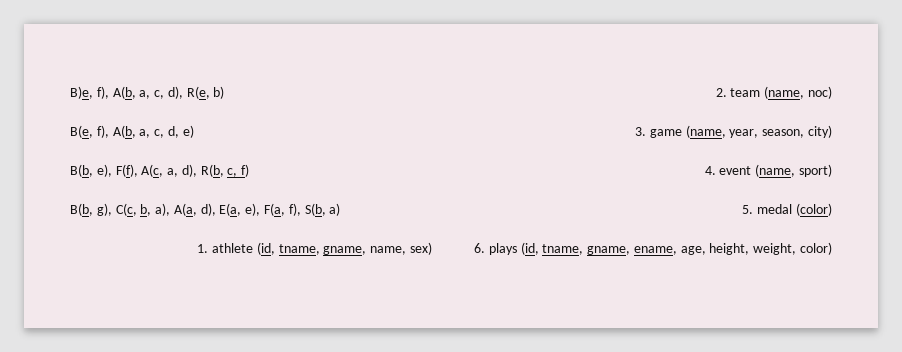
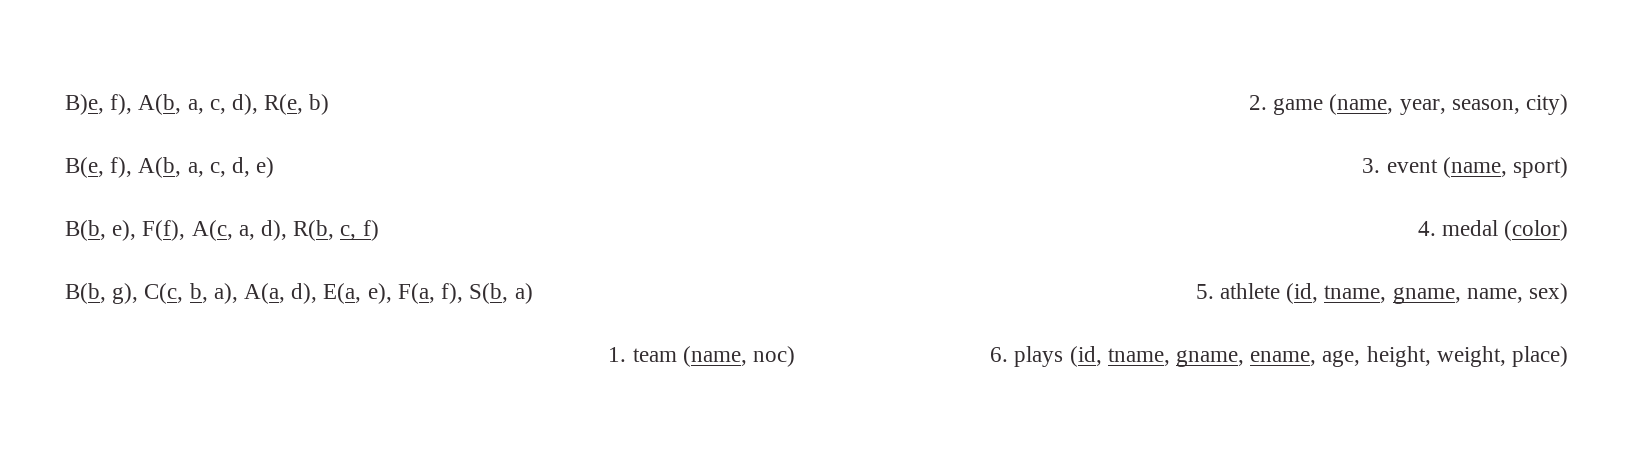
- 1. athlete (id, tname, gname, name, sex)
+ 1. team (name, noc)
+ 2. game (name, year, season, city)
+ 3. event (name, sport)
+ 4. medal (color)
+ 5. athlete (id, tname, gname, name, sex)
- 2. team (name, noc)
- 3. game (name, year, season, city)
- 4. event (name, sport)
- 5. medal (color)
- 6. plays (id, tname, gname, ename, age, height, weight, color)
+ 6. plays (id, tname, gname, ename, age, height, weight, place)

